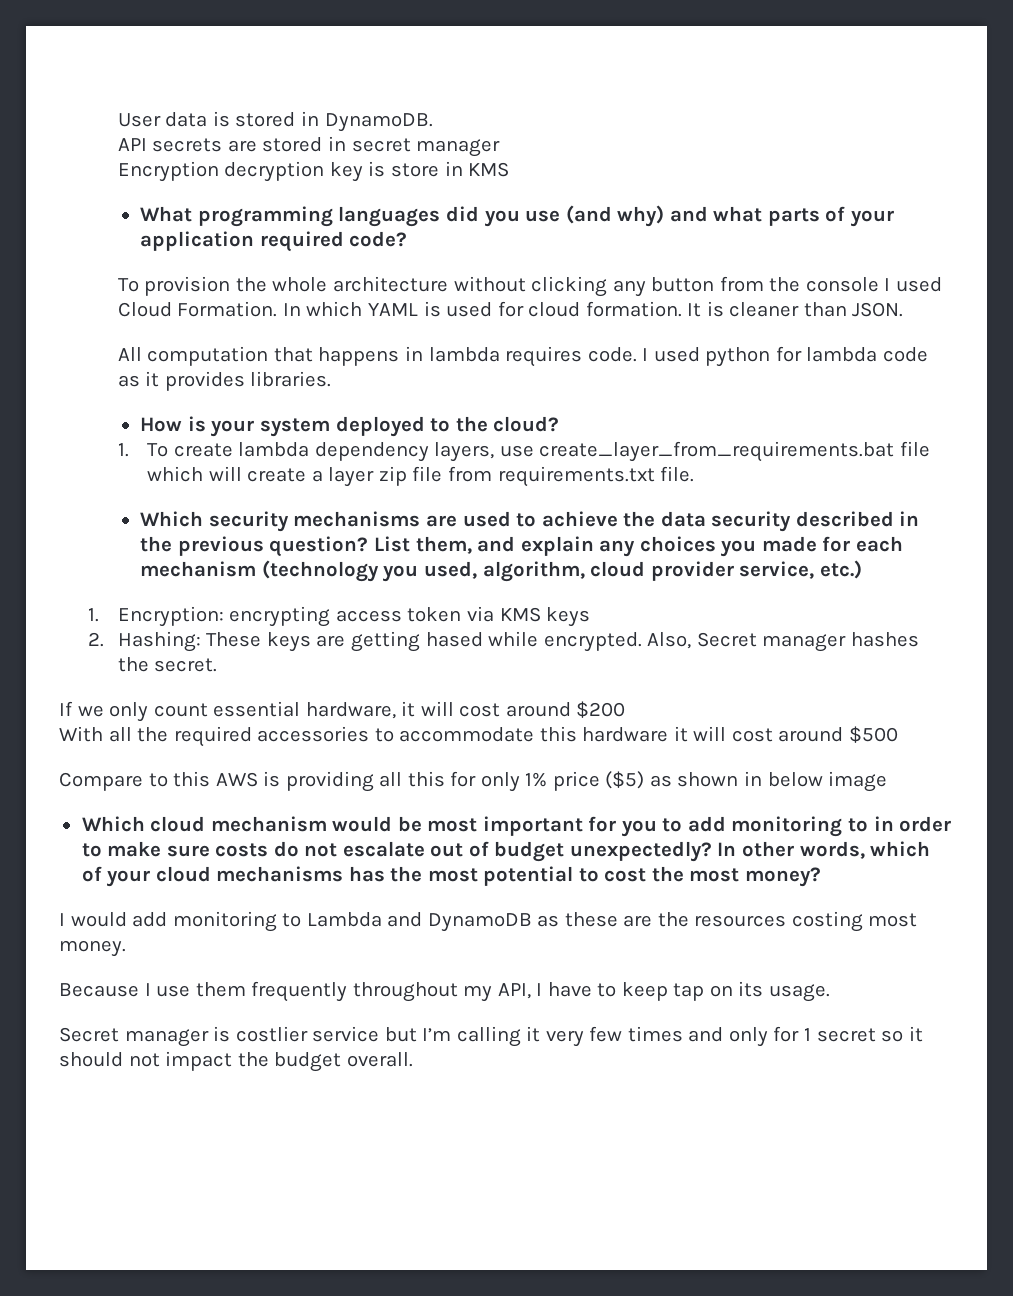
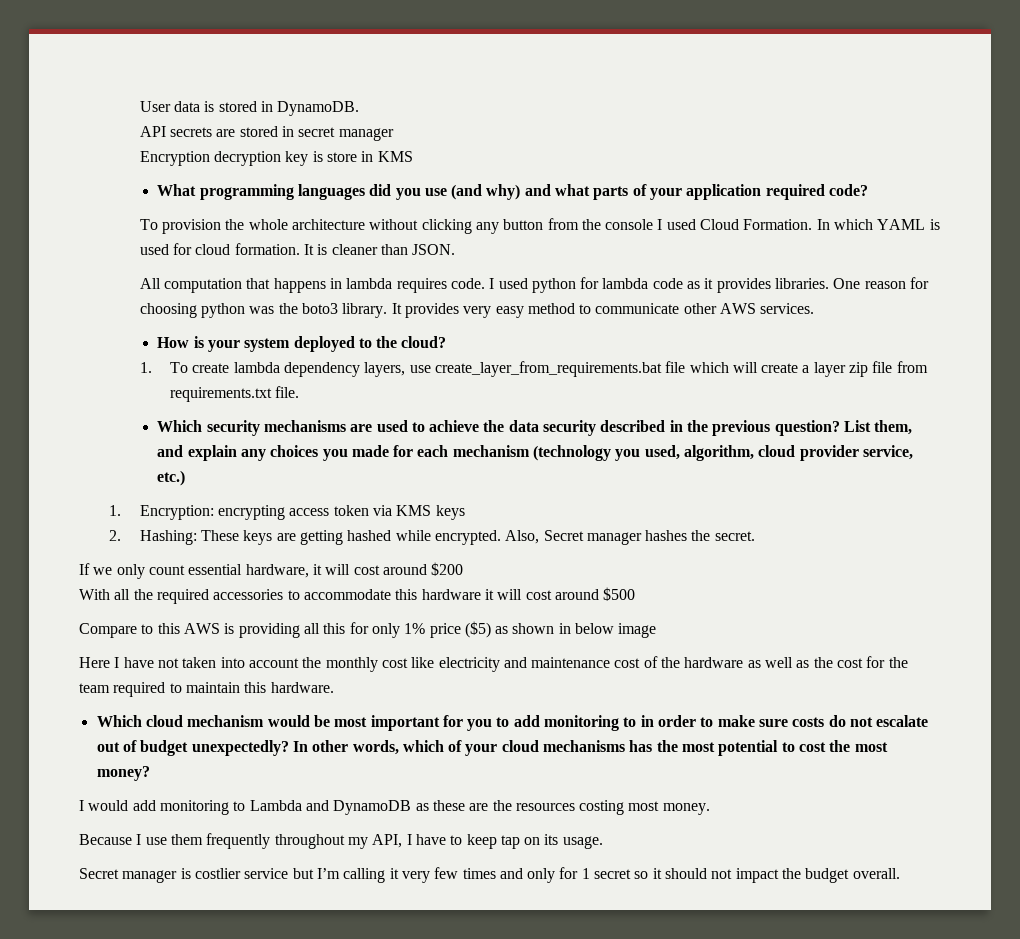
+ One reason for choosing python was the boto3 library. It provides very easy method to communicate other AWS services.
- 2. Hashing: These keys are getting hased while encrypted.
+ 2. Hashing: These keys are getting hashed while encrypted.
+ Here I have not taken into account the monthly cost like electricity and maintenance cost of the hardware as well as the cost for the team required to maintain this hardware.

